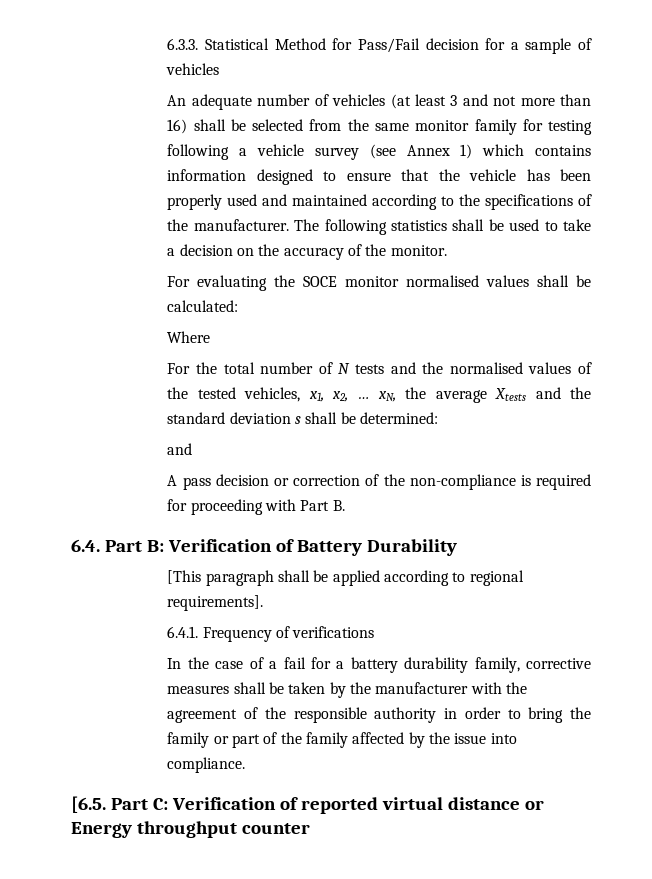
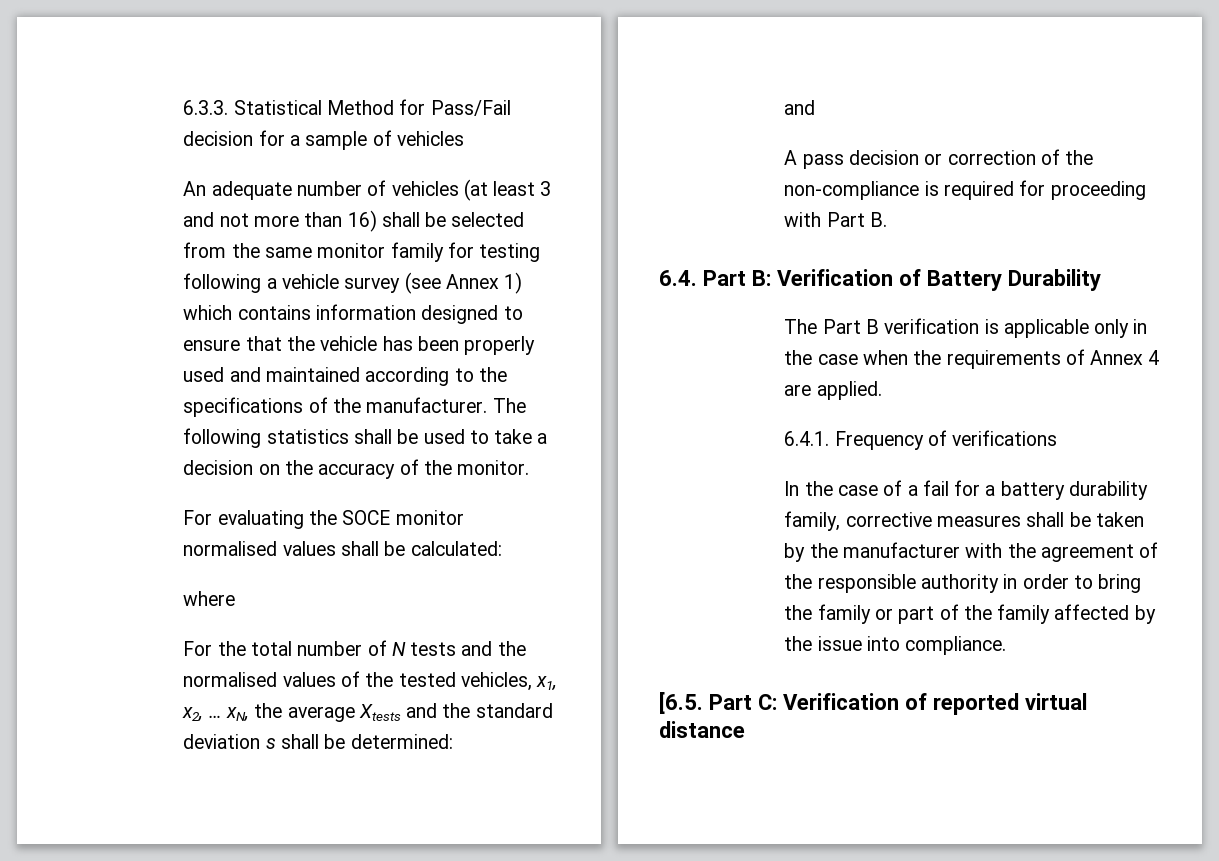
- Where
+ where
- [This paragraph shall be applied according to regional requirements].
+ The Part B verification is applicable only in the case when the requirements of Annex 4 are applied.
- [6.5. Part C: Verification of reported virtual distance or Energy throughput counter
+ [6.5. Part C: Verification of reported virtual distance

